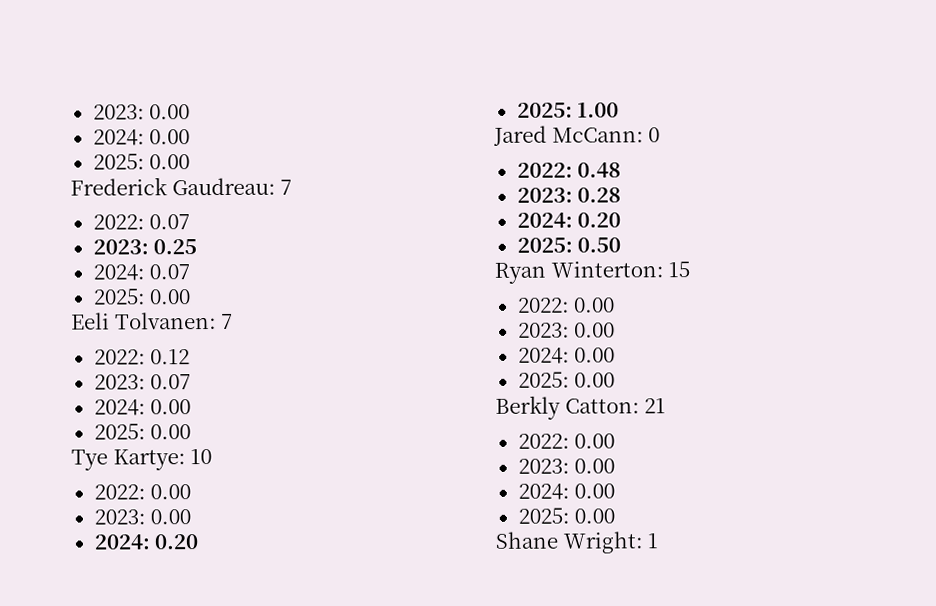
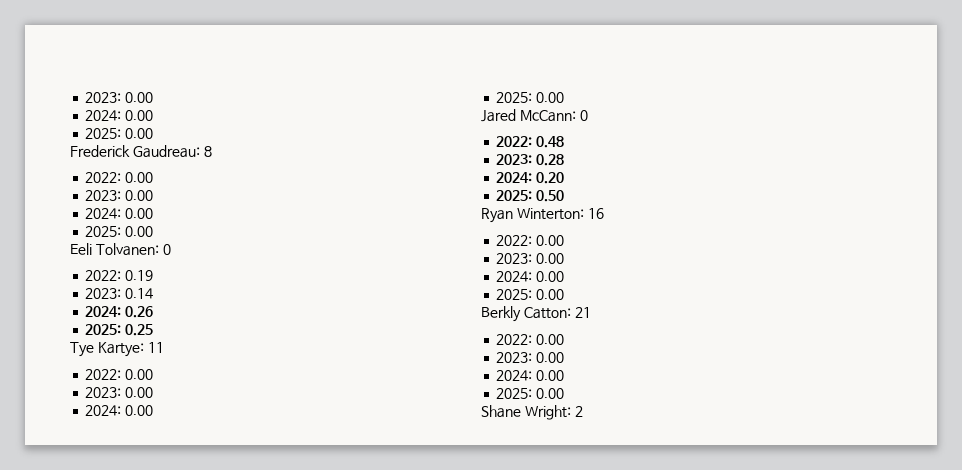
- Frederick Gaudreau: 7
- 2022: 0.07
- 2023: 0.25
- 2024: 0.07
- 2025: 0.00
- Eeli Tolvanen: 7
- 2022: 0.12
- 2023: 0.07
+ Frederick Gaudreau: 8
+ 2022: 0.00
+ 2023: 0.00
  2024: 0.00
  2025: 0.00
- Tye Kartye: 10
+ Eeli Tolvanen: 0
+ 2022: 0.19
+ 2023: 0.14
+ 2024: 0.26
+ 2025: 0.25
+ Tye Kartye: 11
  2022: 0.00
  2023: 0.00
- 2024: 0.20
- 2025: 1.00
+ 2024: 0.00
+ 2025: 0.00
- Ryan Winterton: 15
+ Ryan Winterton: 16
- Shane Wright: 1
+ Shane Wright: 2

